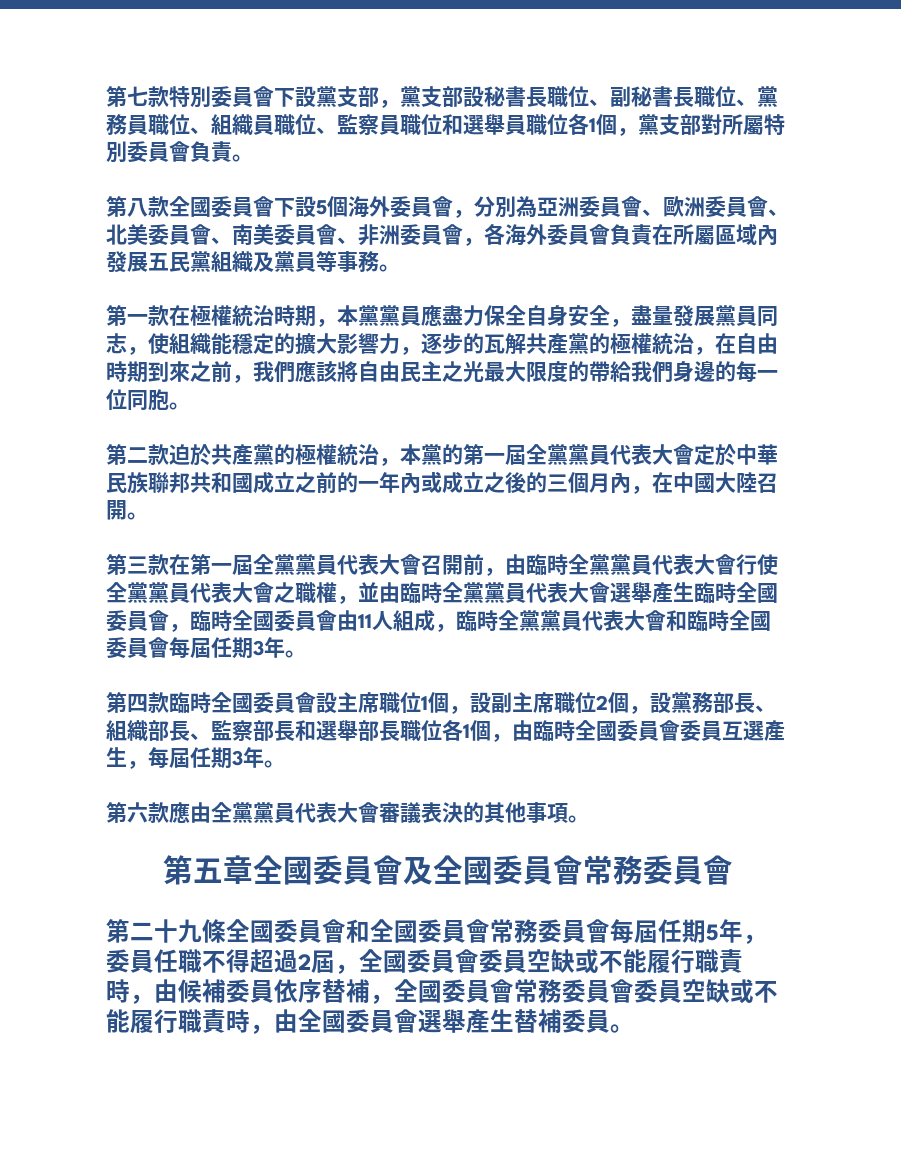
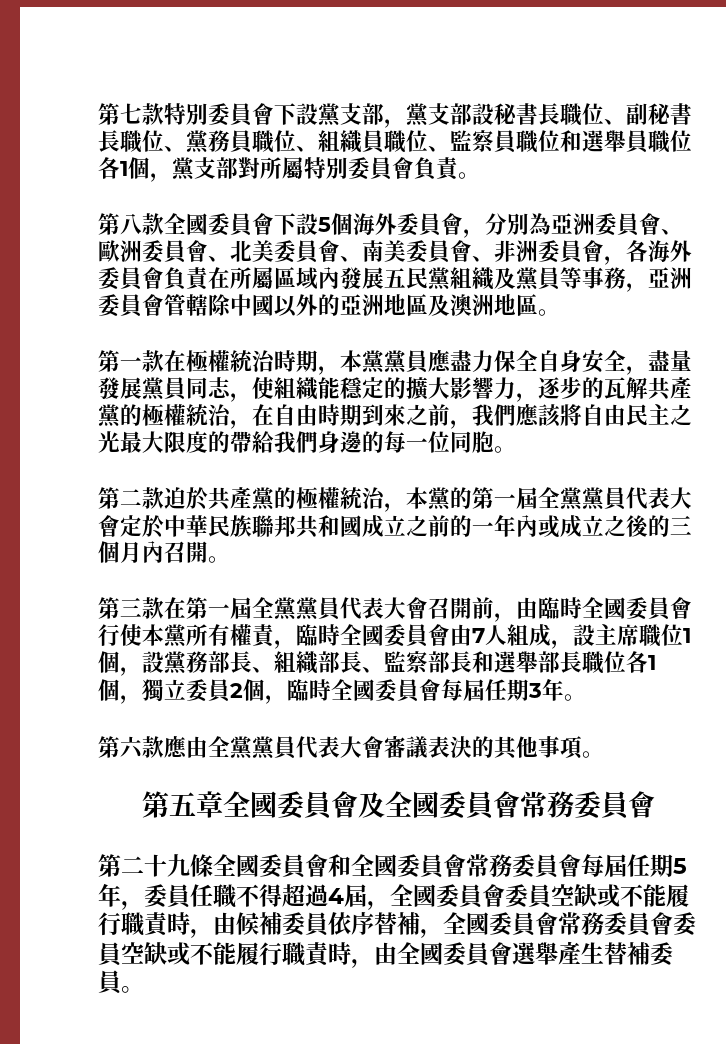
- 第八款全國委員會下設5個海外委員會，分別為亞洲委員會、歐洲委員會、北美委員會、南美委員會、非洲委員會，各海外委員會負責在所屬區域內發展五民黨組織及黨員等事務。
+ 第八款全國委員會下設5個海外委員會，分別為亞洲委員會、歐洲委員會、北美委員會、南美委員會、非洲委員會，各海外委員會負責在所屬區域內發展五民黨組織及黨員等事務，亞洲委員會管轄除中國以外的亞洲地區及澳洲地區。
- 第二款迫於共產黨的極權統治，本黨的第一屆全黨黨員代表大會定於中華民族聯邦共和國成立之前的一年內或成立之後的三個月內，在中國大陸召開。
+ 第二款迫於共產黨的極權統治，本黨的第一屆全黨黨員代表大會定於中華民族聯邦共和國成立之前的一年內或成立之後的三個月內召開。
- 第三款在第一屆全黨黨員代表大會召開前，由臨時全黨黨員代表大會行使全黨黨員代表大會之職權，並由臨時全黨黨員代表大會選舉產生臨時全國委員會，臨時全國委員會由11人組成，臨時全黨黨員代表大會和臨時全國委員會每屆任期3年。
- 第四款臨時全國委員會設主席職位1個，設副主席職位2個，設黨務部長、組織部長、監察部長和選舉部長職位各1個，由臨時全國委員會委員互選產生，每屆任期3年。
+ 第三款在第一屆全黨黨員代表大會召開前，由臨時全國委員會行使本黨所有權責，臨時全國委員會由7人組成，設主席職位1個，設黨務部長、組織部長、監察部長和選舉部長職位各1個，獨立委員2個，臨時全國委員會每屆任期3年。
- 第二十九條全國委員會和全國委員會常務委員會每屆任期5年，委員任職不得超過2屆，全國委員會委員空缺或不能履行職責時，由候補委員依序替補，全國委員會常務委員會委員空缺或不能履行職責時，由全國委員會選舉產生替補委員。
+ 第二十九條全國委員會和全國委員會常務委員會每屆任期5年，委員任職不得超過4屆，全國委員會委員空缺或不能履行職責時，由候補委員依序替補，全國委員會常務委員會委員空缺或不能履行職責時，由全國委員會選舉產生替補委員。

